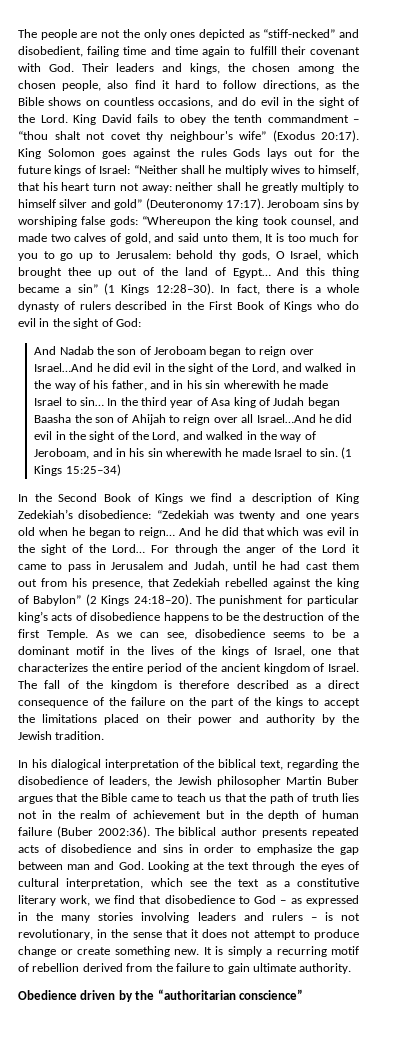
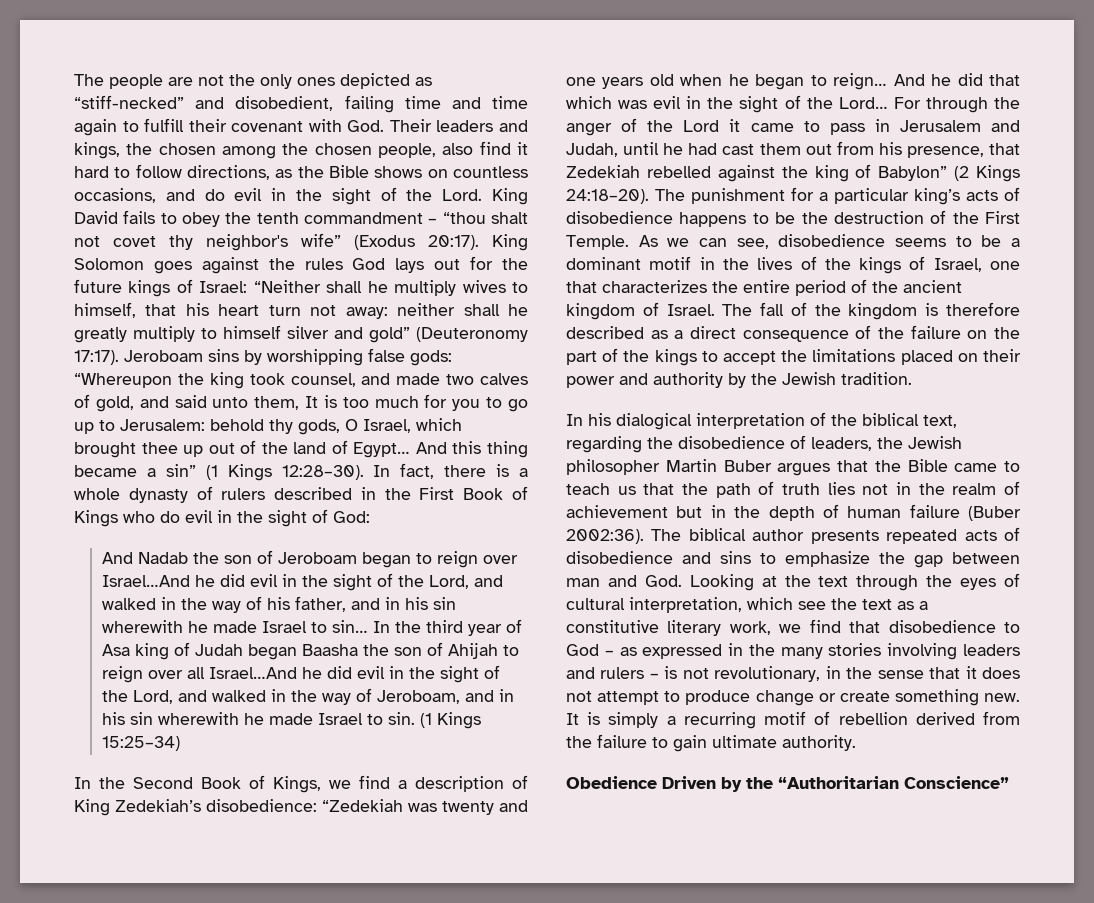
- King David fails to obey the tenth commandment – “thou shalt not covet thy neighbour's wife” (Exodus 20:17).
+ King David fails to obey the tenth commandment – “thou shalt not covet thy neighbor's wife” (Exodus 20:17).
- King Solomon goes against the rules Gods lays out for the future kings of Israel: “Neither shall he multiply wives to himself, that his heart turn not away: neither shall he greatly multiply to himself silver and gold” (Deuteronomy 17:17).
+ King Solomon goes against the rules God lays out for the future kings of Israel: “Neither shall he multiply wives to himself, that his heart turn not away: neither shall he greatly multiply to himself silver and gold” (Deuteronomy 17:17).
- Jeroboam sins by worshiping false gods: “Whereupon the king took counsel, and made two calves of gold, and said unto them, It is too much for you to go up to Jerusalem: behold thy gods, O Israel, which brought thee up out of the land of Egypt…
+ Jeroboam sins by worshipping false gods: “Whereupon the king took counsel, and made two calves of gold, and said unto them, It is too much for you to go up to Jerusalem: behold thy gods, O Israel, which brought thee up out of the land of Egypt…
- In the Second Book of Kings we find a description of King Zedekiah’s disobedience: “Zedekiah was twenty and one years old when he began to reign…
+ In the Second Book of Kings, we find a description of King Zedekiah’s disobedience: “Zedekiah was twenty and one years old when he began to reign…
- The punishment for particular king’s acts of disobedience happens to be the destruction of the first Temple.
+ The punishment for a particular king’s acts of disobedience happens to be the destruction of the First Temple.
- The biblical author presents repeated acts of disobedience and sins in order to emphasize the gap between man and God. Looking at the text through the eyes of cultural interpretation, which see the text as a constitutive literary work, we find that disobedience to God – as expressed in the many stories involving leaders and rulers – is not revolutionary, in the sense that it does not attempt to produce change or create something new.
+ The biblical author presents repeated acts of disobedience and sins to emphasize the gap between man and God. Looking at the text through the eyes of cultural interpretation, which see the text as a constitutive literary work, we find that disobedience to God – as expressed in the many stories involving leaders and rulers – is not revolutionary, in the sense that it does not attempt to produce change or create something new.
- Obedience driven by the “authoritarian conscience”
+ Obedience Driven by the “Authoritarian Conscience”

